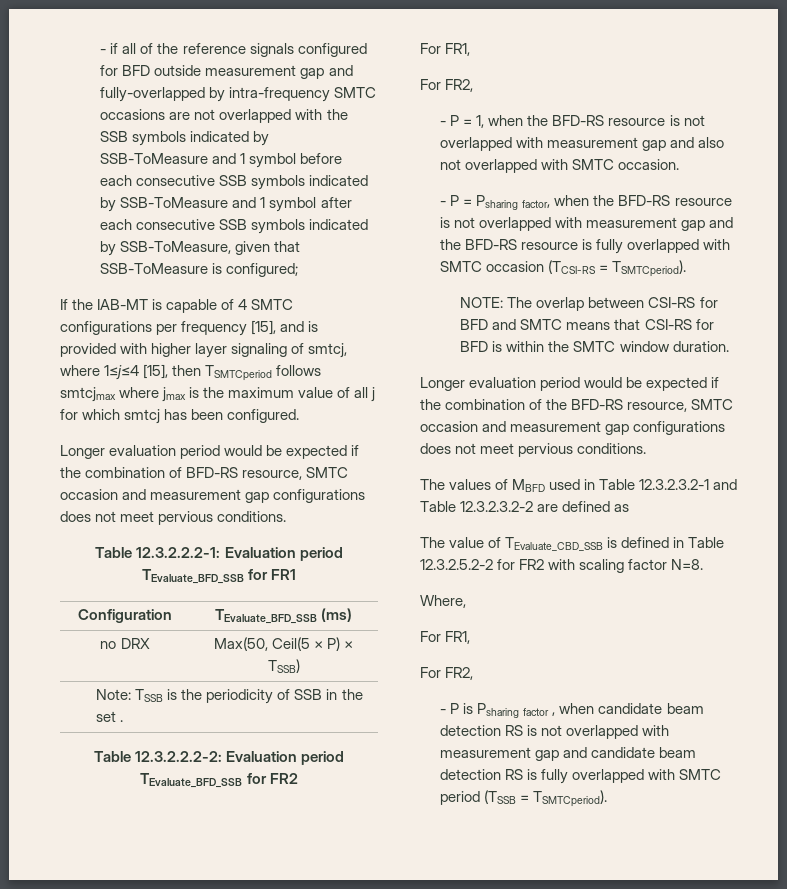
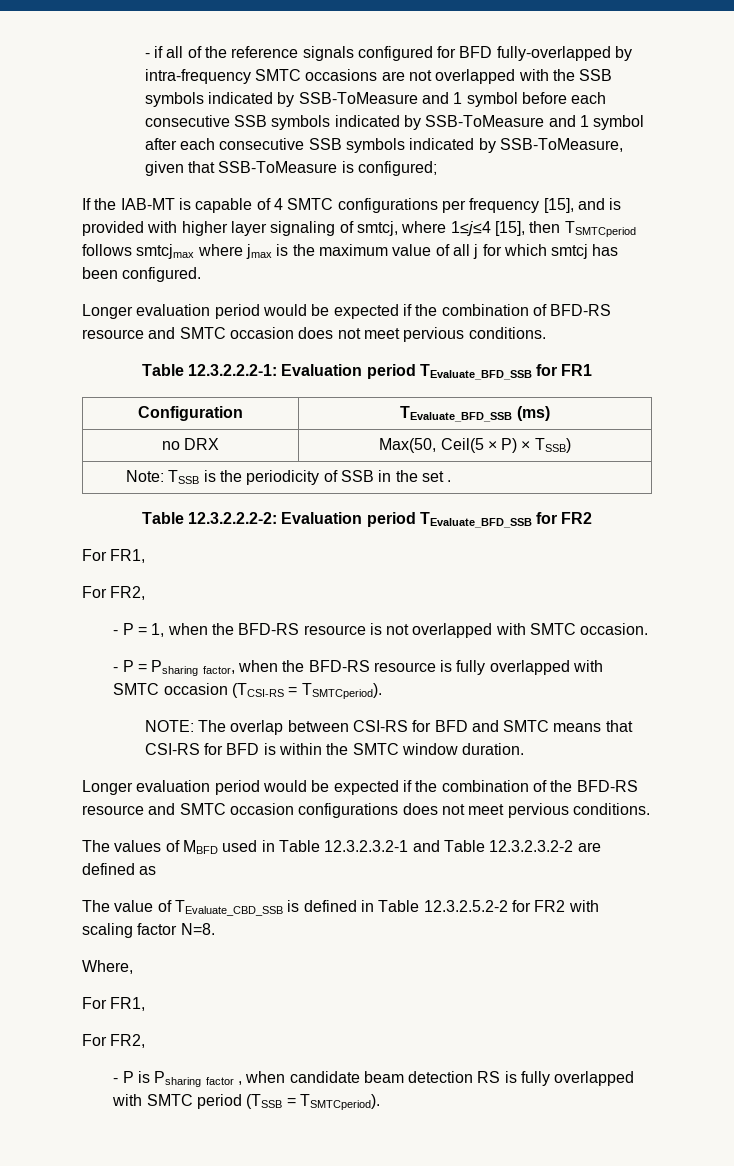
- - if all of the reference signals configured for BFD outside measurement gap and fully-overlapped by intra-frequency SMTC occasions are not overlapped with the SSB symbols indicated by SSB-ToMeasure and 1 symbol before each consecutive SSB symbols indicated by SSB-ToMeasure and 1 symbol after each consecutive SSB symbols indicated by SSB-ToMeasure, given that SSB-ToMeasure is configured;
+ - if all of the reference signals configured for BFD fully-overlapped by intra-frequency SMTC occasions are not overlapped with the SSB symbols indicated by SSB-ToMeasure and 1 symbol before each consecutive SSB symbols indicated by SSB-ToMeasure and 1 symbol after each consecutive SSB symbols indicated by SSB-ToMeasure, given that SSB-ToMeasure is configured;
- Longer evaluation period would be expected if the combination of BFD-RS resource, SMTC occasion and measurement gap configurations does not meet pervious conditions.
+ Longer evaluation period would be expected if the combination of BFD-RS resource and SMTC occasion does not meet pervious conditions.
- - P = 1, when the BFD-RS resource is not overlapped with measurement gap and also not overlapped with SMTC occasion.
+ - P = 1, when the BFD-RS resource is not overlapped with SMTC occasion.
- - P = Psharing factor, when the BFD-RS resource is not overlapped with measurement gap and the BFD-RS resource is fully overlapped with SMTC occasion (TCSI-RS = TSMTCperiod).
+ - P = Psharing factor, when the BFD-RS resource is fully overlapped with SMTC occasion (TCSI-RS = TSMTCperiod).
- Longer evaluation period would be expected if the combination of the BFD-RS resource, SMTC occasion and measurement gap configurations does not meet pervious conditions.
+ Longer evaluation period would be expected if the combination of the BFD-RS resource and SMTC occasion configurations does not meet pervious conditions.
- - P is Psharing factor , when candidate beam detection RS is not overlapped with measurement gap and candidate beam detection RS is fully overlapped with SMTC period (TSSB = TSMTCperiod).
+ - P is Psharing factor , when candidate beam detection RS is fully overlapped with SMTC period (TSSB = TSMTCperiod).

